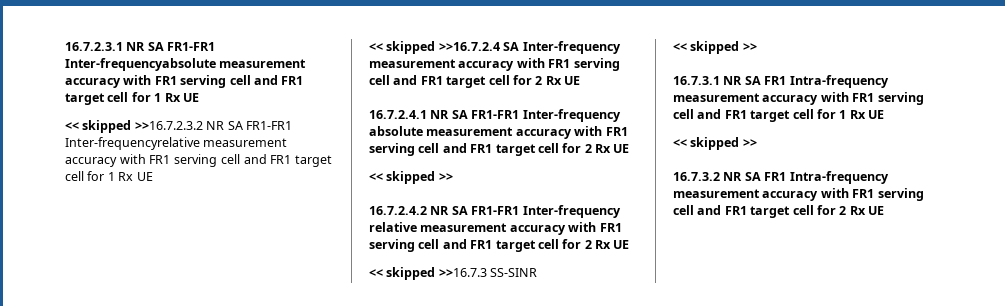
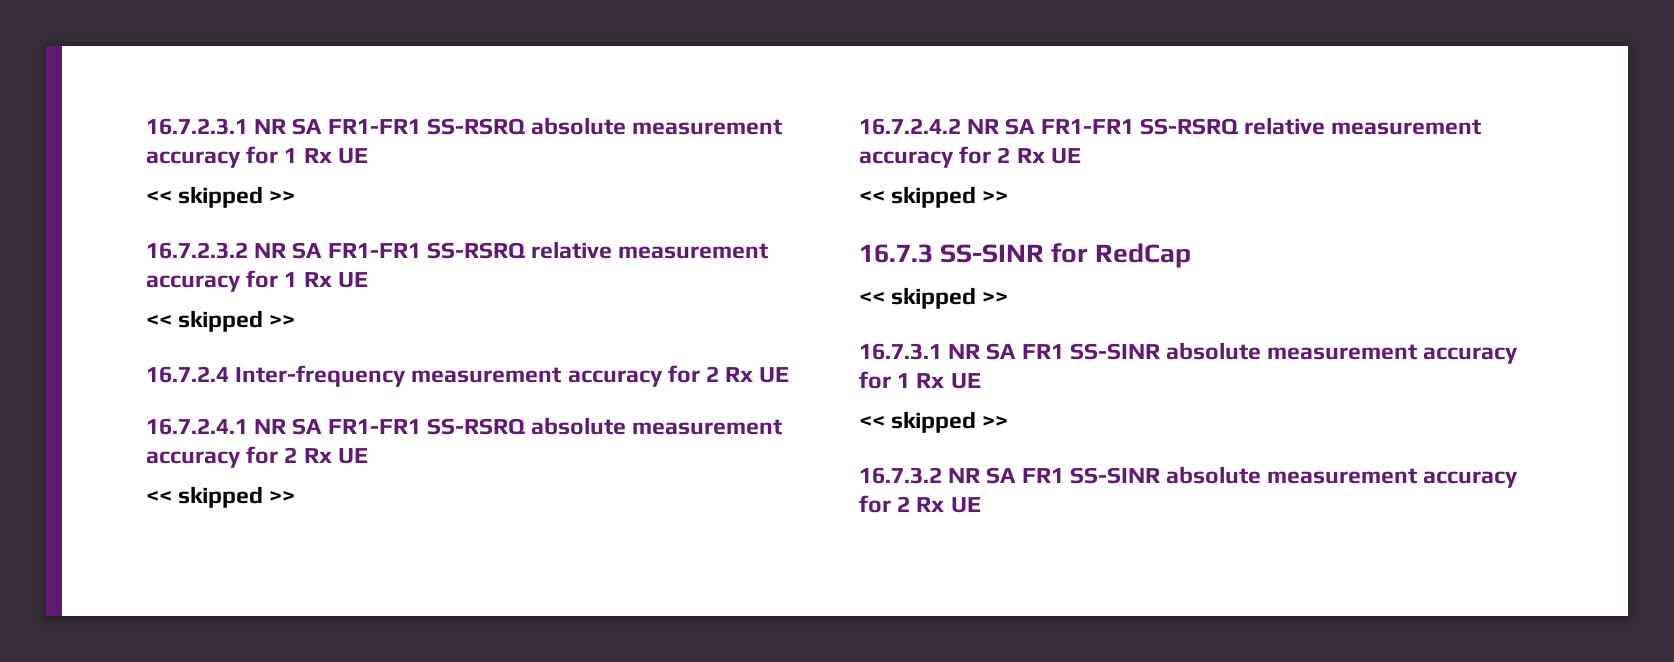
- 16.7.2.3.1 NR SA FR1-FR1 Inter-frequencyabsolute measurement accuracy with FR1 serving cell and FR1 target cell for 1 Rx UE
- << skipped >>16.7.2.3.2 NR SA FR1-FR1 Inter-frequencyrelative measurement accuracy with FR1 serving cell and FR1 target cell for 1 Rx UE
- << skipped >>16.7.2.4 SA Inter-frequency measurement accuracy with FR1 serving cell and FR1 target cell for 2 Rx UE
+ 16.7.2.3.1 NR SA FR1-FR1 SS-RSRQ absolute measurement accuracy for 1 Rx UE
+ << skipped >>
+ 16.7.2.3.2 NR SA FR1-FR1 SS-RSRQ relative measurement accuracy for 1 Rx UE
+ << skipped >>
+ 16.7.2.4 Inter-frequency measurement accuracy for 2 Rx UE
- 16.7.2.4.1 NR SA FR1-FR1 Inter-frequency absolute measurement accuracy with FR1 serving cell and FR1 target cell for 2 Rx UE
+ 16.7.2.4.1 NR SA FR1-FR1 SS-RSRQ absolute measurement accuracy for 2 Rx UE
- 16.7.2.4.2 NR SA FR1-FR1 Inter-frequency relative measurement accuracy with FR1 serving cell and FR1 target cell for 2 Rx UE
- << skipped >>16.7.3 SS-SINR
+ 16.7.2.4.2 NR SA FR1-FR1 SS-RSRQ relative measurement accuracy for 2 Rx UE
+ << skipped >>
+ 16.7.3 SS-SINR for RedCap
- 16.7.3.1 NR SA FR1 Intra-frequency measurement accuracy with FR1 serving cell and FR1 target cell for 1 Rx UE
+ 16.7.3.1 NR SA FR1 SS-SINR absolute measurement accuracy for 1 Rx UE
- 16.7.3.2 NR SA FR1 Intra-frequency measurement accuracy with FR1 serving cell and FR1 target cell for 2 Rx UE
+ 16.7.3.2 NR SA FR1 SS-SINR absolute measurement accuracy for 2 Rx UE

